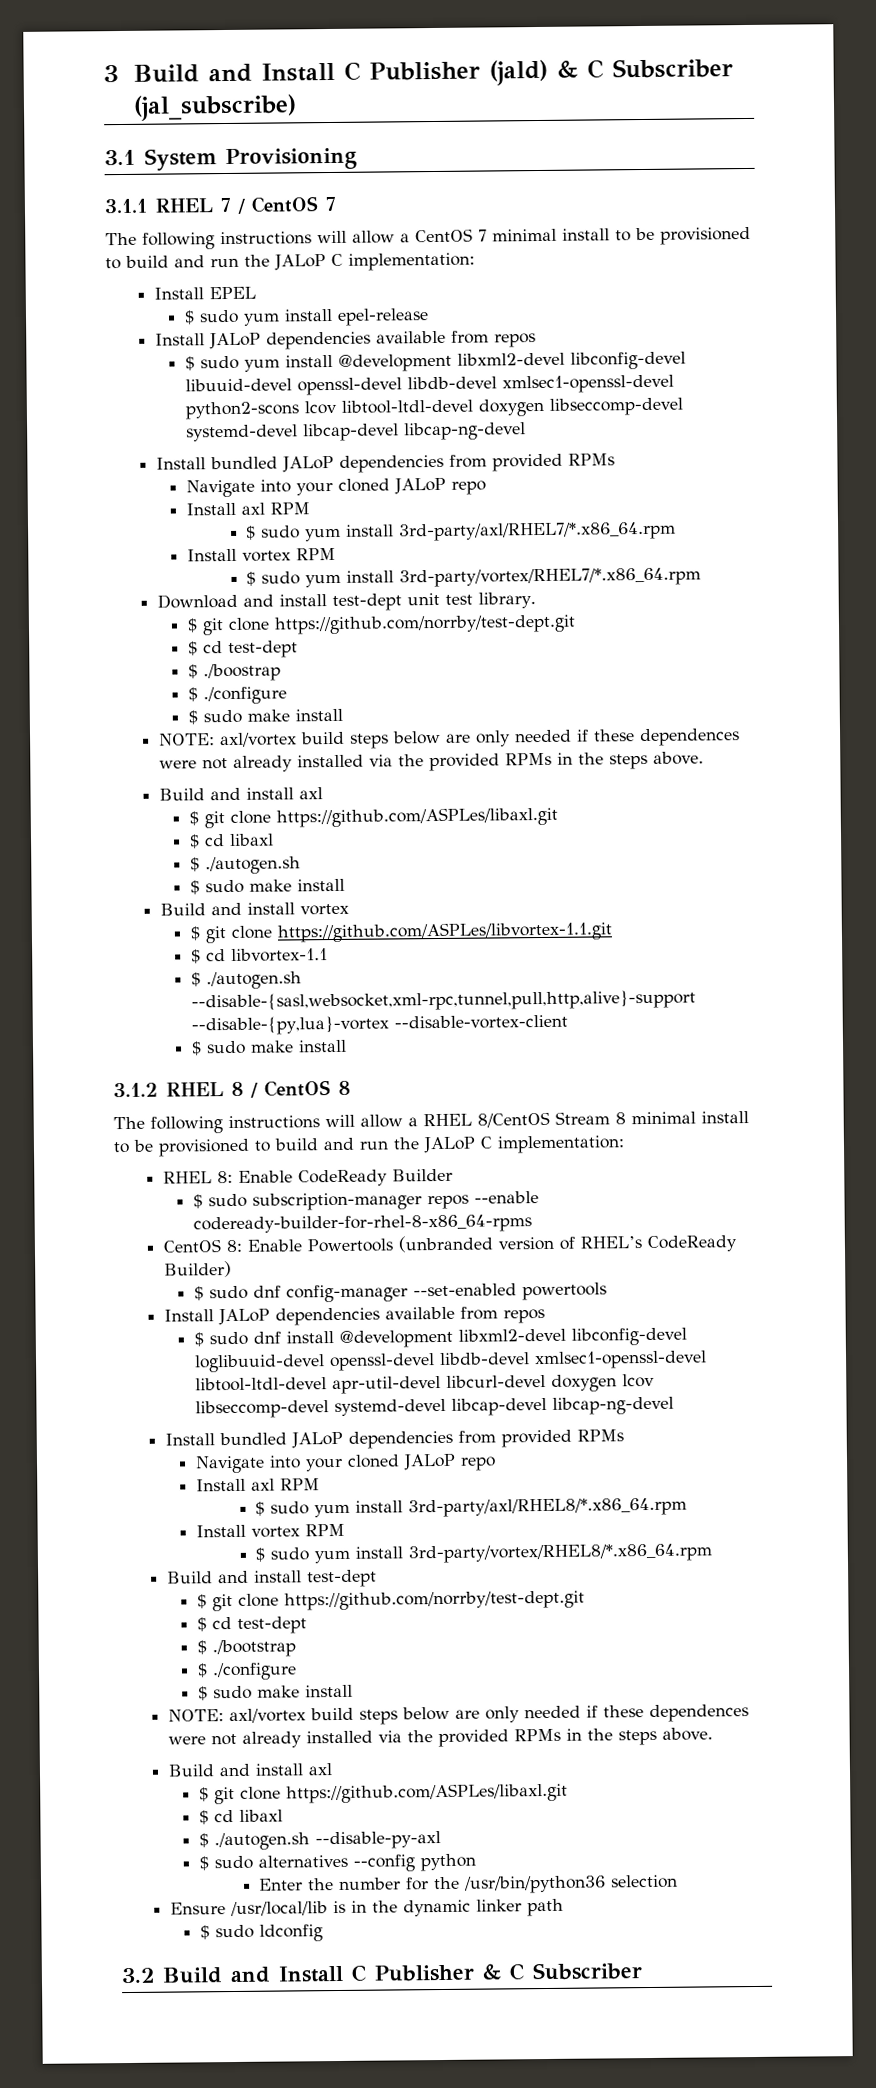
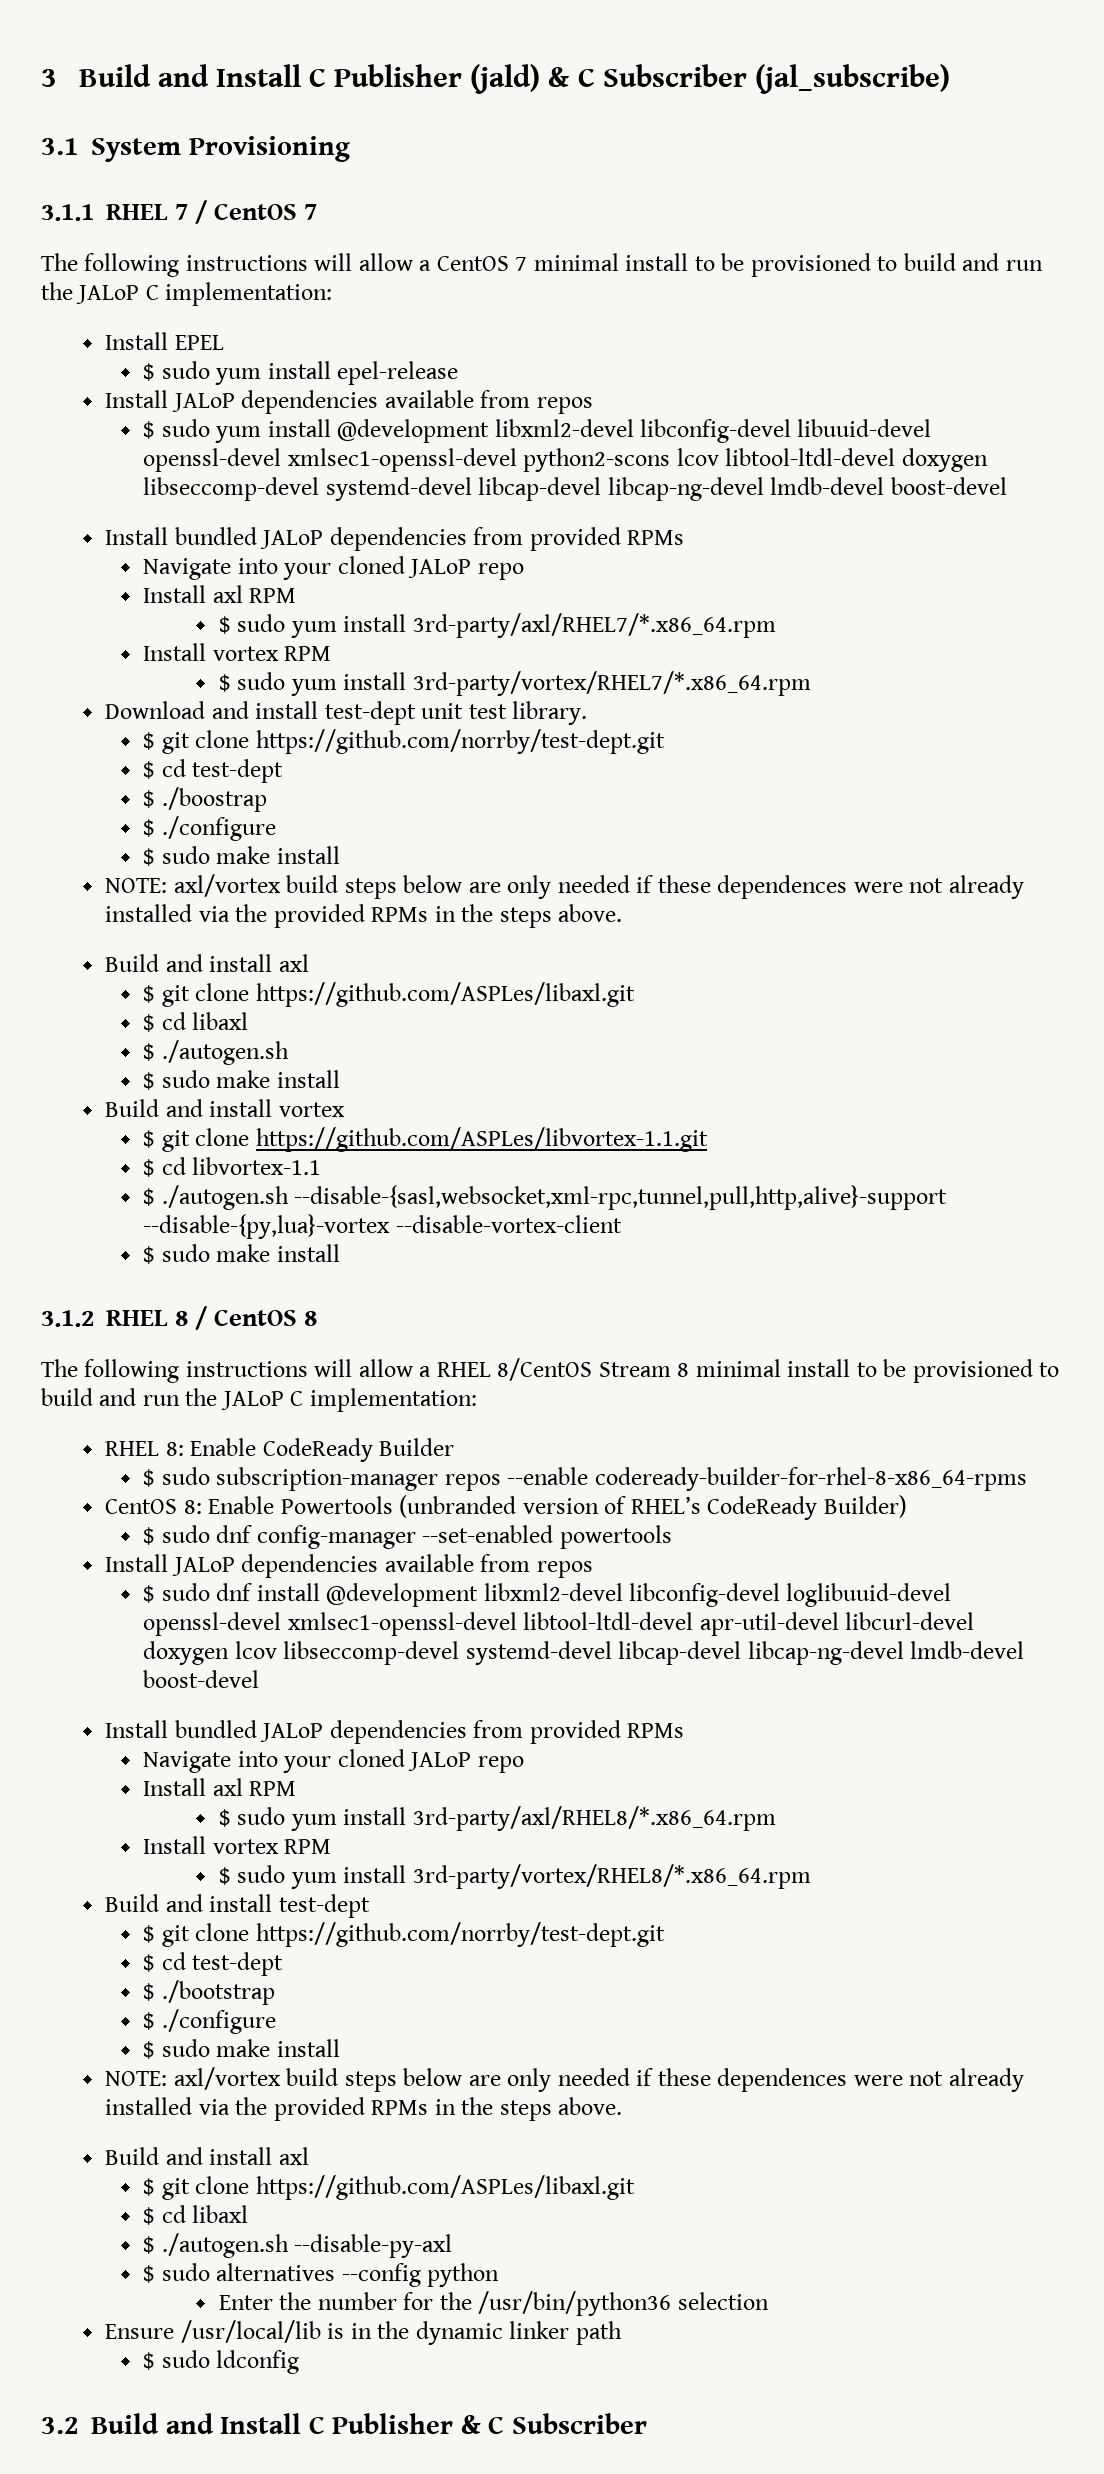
- $ sudo yum install @development libxml2-devel libconfig-devel libuuid-devel openssl-devel libdb-devel xmlsec1-openssl-devel python2-scons lcov libtool-ltdl-devel doxygen libseccomp-devel systemd-devel libcap-devel libcap-ng-devel
+ $ sudo yum install @development libxml2-devel libconfig-devel libuuid-devel openssl-devel xmlsec1-openssl-devel python2-scons lcov libtool-ltdl-devel doxygen libseccomp-devel systemd-devel libcap-devel libcap-ng-devel lmdb-devel boost-devel
- $ sudo dnf install @development libxml2-devel libconfig-devel loglibuuid-devel openssl-devel libdb-devel xmlsec1-openssl-devel libtool-ltdl-devel apr-util-devel libcurl-devel doxygen lcov libseccomp-devel systemd-devel libcap-devel libcap-ng-devel
+ $ sudo dnf install @development libxml2-devel libconfig-devel loglibuuid-devel openssl-devel xmlsec1-openssl-devel libtool-ltdl-devel apr-util-devel libcurl-devel doxygen lcov libseccomp-devel systemd-devel libcap-devel libcap-ng-devel lmdb-devel boost-devel

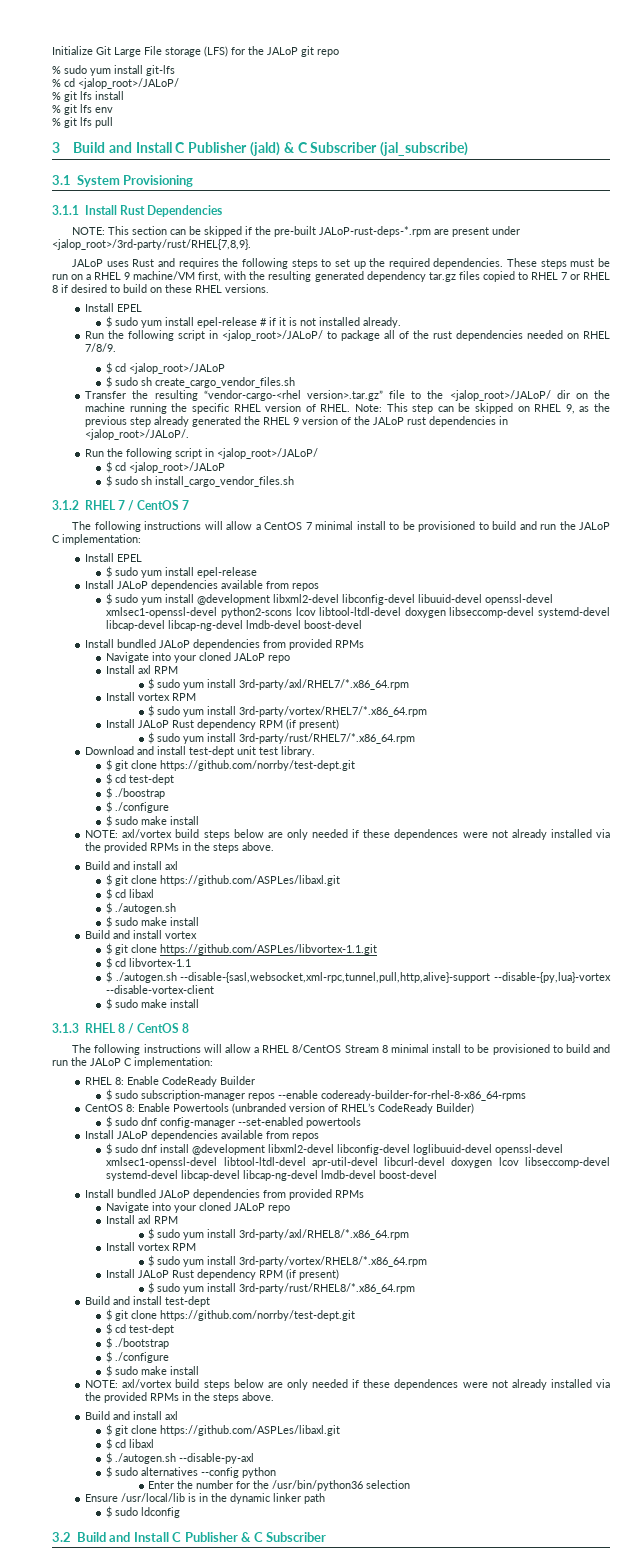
+ Initialize Git Large File storage (LFS) for the JALoP git repo
+ % sudo yum install git-lfs
+ % cd <jalop_root>/JALoP/
+ % git lfs install
+ % git lfs env
+ % git lfs pull
- 3.1.1 RHEL 7 / CentOS 7
+ 3.1.1 Install Rust Dependencies
+ NOTE: This section can be skipped if the pre-built JALoP-rust-deps-*.rpm are present under <jalop_root>/3rd-party/rust/RHEL{7,8,9}.
+ JALoP uses Rust and requires the following steps to set up the required dependencies. These steps must be run on a RHEL 9 machine/VM first, with the resulting generated dependency tar.gz files copied to RHEL 7 or RHEL 8 if desired to build on these RHEL versions.
+ Install EPEL
+ $ sudo yum install epel-release # if it is not installed already.
+ Run the following script in <jalop_root>/JALoP/ to package all of the rust dependencies needed on RHEL 7/8/9.
+ $ cd <jalop_root>/JALoP
+ $ sudo sh create_cargo_vendor_files.sh
+ Transfer the resulting “vendor-cargo-<rhel version>.tar.gz” file to the <jalop_root>/JALoP/ dir on the machine running the specific RHEL version of RHEL. Note: This step can be skipped on RHEL 9, as the previous step already generated the RHEL 9 version of the JALoP rust dependencies in <jalop_root>/JALoP/.
+ Run the following script in <jalop_root>/JALoP/
+ $ cd <jalop_root>/JALoP
+ $ sudo sh install_cargo_vendor_files.sh
+ 3.1.2 RHEL 7 / CentOS 7
  $ sudo yum install 3rd-party/vortex/RHEL7/*.x86_64.rpm
+ Install JALoP Rust dependency RPM (if present)
+ $ sudo yum install 3rd-party/rust/RHEL7/*.x86_64.rpm
- 3.1.2 RHEL 8 / CentOS 8
+ 3.1.3 RHEL 8 / CentOS 8
  $ sudo yum install 3rd-party/vortex/RHEL8/*.x86_64.rpm
+ Install JALoP Rust dependency RPM (if present)
+ $ sudo yum install 3rd-party/rust/RHEL8/*.x86_64.rpm

